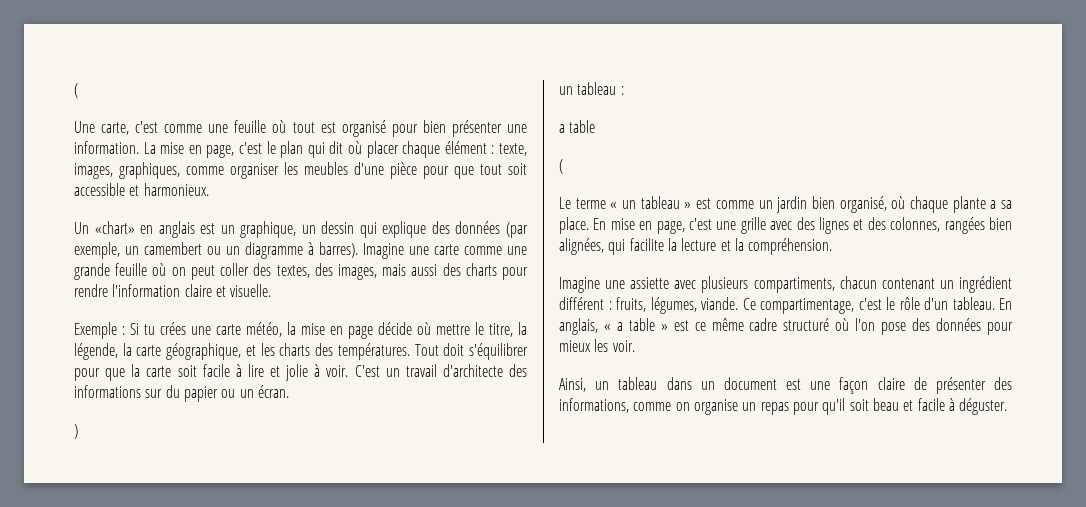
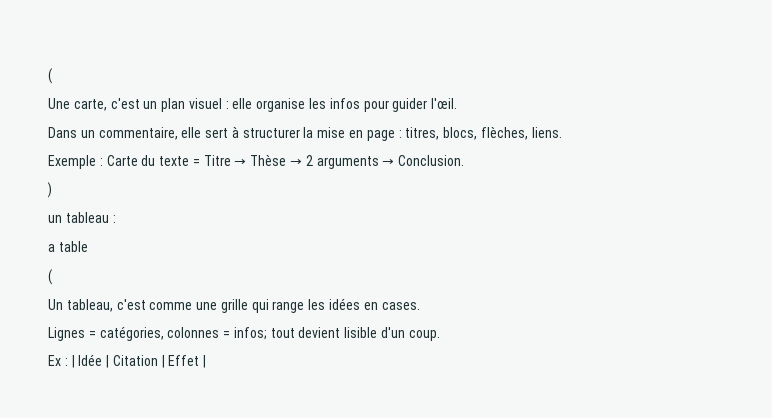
- Une carte, c'est comme une feuille où tout est organisé pour bien présenter une information. La mise en page, c'est le plan qui dit où placer chaque élément : texte, images, graphiques, comme organiser les meubles d'une pièce pour que tout soit accessible et harmonieux.
- Un «chart» en anglais est un graphique, un dessin qui explique des données (par exemple, un camembert ou un diagramme à barres). Imagine une carte comme une grande feuille où on peut coller des textes, des images, mais aussi des charts pour rendre l'information claire et visuelle.
- Exemple : Si tu crées une carte météo, la mise en page décide où mettre le titre, la légende, la carte géographique, et les charts des températures. Tout doit s'équilibrer pour que la carte soit facile à lire et jolie à voir. C'est un travail d'architecte des informations sur du papier ou un écran.
+ Une carte, c'est un plan visuel : elle organise les infos pour guider l'œil.
+ Dans un commentaire, elle sert à structurer la mise en page : titres, blocs, flèches, liens.
+ Exemple : Carte du texte = Titre → Thèse → 2 arguments → Conclusion.
- Le terme « un tableau » est comme un jardin bien organisé, où chaque plante a sa place. En mise en page, c'est une grille avec des lignes et des colonnes, rangées bien alignées, qui facilite la lecture et la compréhension.
- Imagine une assiette avec plusieurs compartiments, chacun contenant un ingrédient différent : fruits, légumes, viande. Ce compartimentage, c'est le rôle d'un tableau. En anglais, « a table » est ce même cadre structuré où l'on pose des données pour mieux les voir.
- Ainsi, un tableau dans un document est une façon claire de présenter des informations, comme on organise un repas pour qu'il soit beau et facile à déguster.
+ Un tableau, c'est comme une grille qui range les idées en cases.
+ Lignes = catégories, colonnes = infos; tout devient lisible d'un coup.
+ Ex : | Idée | Citation | Effet |

